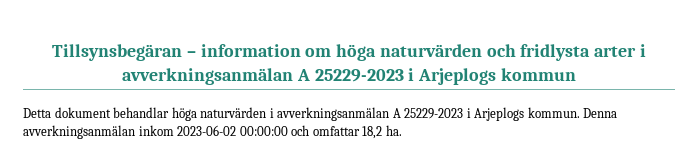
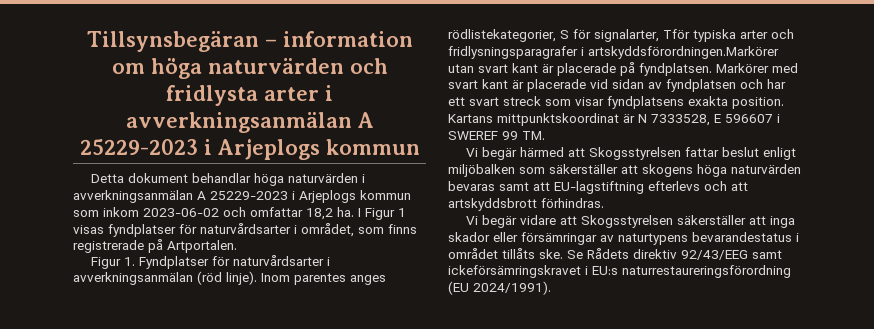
- Detta dokument behandlar höga naturvärden i avverkningsanmälan A 25229-2023 i Arjeplogs kommun. Denna avverkningsanmälan inkom 2023-06-02 00:00:00 och omfattar 18,2 ha.
+ Detta dokument behandlar höga naturvärden i avverkningsanmälan A 25229-2023 i Arjeplogs kommun som inkom 2023-06-02 och omfattar 18,2 ha.
+ I Figur 1 visas fyndplatser för naturvårdsarter i området, som finns registrerade på Artportalen.
+ Figur 1. Fyndplatser för naturvårdsarter i avverkningsanmälan (röd linje). Inom parentes anges rödlistekategorier, S för signalarter, Tför typiska arter och fridlysningsparagrafer i artskyddsförordningen.Markörer utan svart kant är placerade på fyndplatsen. Markörer med svart kant är placerade vid sidan av fyndplatsen och har ett svart streck som visar fyndplatsens exakta position. Kartans mittpunktskoordinat är N 7333528, E 596607 i SWEREF 99 TM.
+ Vi begär härmed att Skogsstyrelsen fattar beslut enligt miljöbalken som säkerställer att skogens höga naturvärden bevaras samt att EU-lagstiftning efterlevs och att artskyddsbrott förhindras.
+ Vi begär vidare att Skogsstyrelsen säkerställer att inga skador eller försämringar av naturtypens bevarandestatus i området tillåts ske. Se Rådets direktiv 92/43/EEG samt ickeförsämringskravet i EU:s naturrestaureringsförordning (EU 2024/1991).

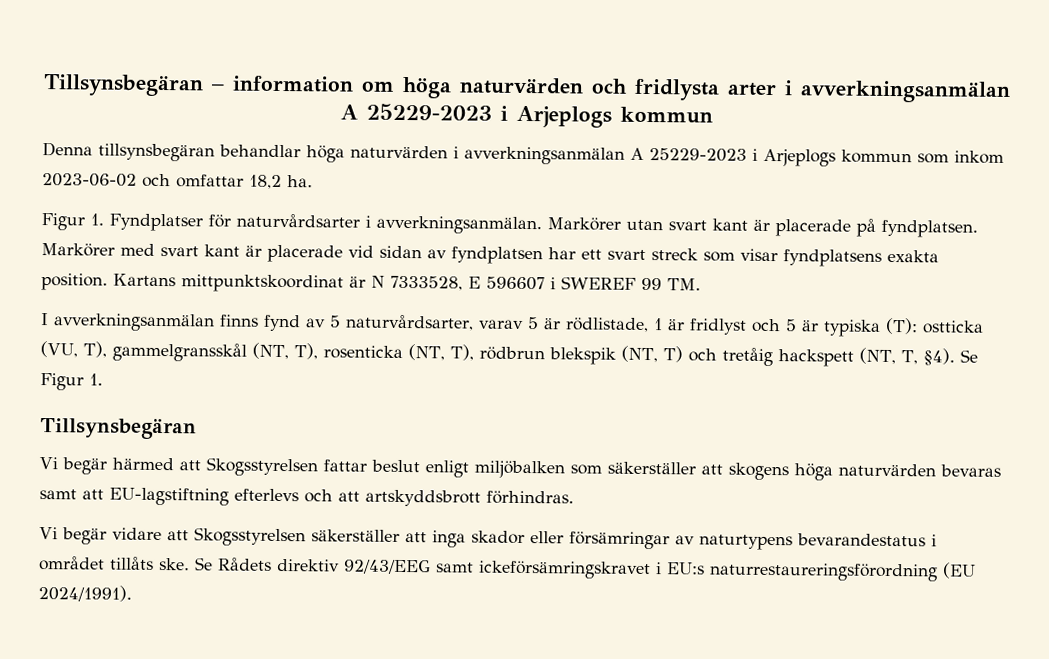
- Detta dokument behandlar höga naturvärden i avverkningsanmälan A 25229-2023 i Arjeplogs kommun som inkom 2023-06-02 och omfattar 18,2 ha. I Figur 1 visas fyndplatser för naturvårdsarter i området, som finns registrerade på Artportalen.
+ Denna tillsynsbegäran behandlar höga naturvärden i avverkningsanmälan A 25229-2023 i Arjeplogs kommun som inkom 2023-06-02 och omfattar 18,2 ha.
- Figur 1. Fyndplatser för naturvårdsarter i avverkningsanmälan (röd linje). Inom parentes anges rödlistekategorier, S för signalarter, Tför typiska arter och fridlysningsparagrafer i artskyddsförordningen.Markörer utan svart kant är placerade på fyndplatsen.
+ Figur 1. Fyndplatser för naturvårdsarter i avverkningsanmälan. Markörer utan svart kant är placerade på fyndplatsen.
- Markörer med svart kant är placerade vid sidan av fyndplatsen och har ett svart streck som visar fyndplatsens exakta position.
+ Markörer med svart kant är placerade vid sidan av fyndplatsen har ett svart streck som visar fyndplatsens exakta position.
+ I avverkningsanmälan finns fynd av 5 naturvårdsarter, varav 5 är rödlistade, 1 är fridlyst och 5 är typiska (T): ostticka (VU, T), gammelgransskål (NT, T), rosenticka (NT, T), rödbrun blekspik (NT, T) och tretåig hackspett (NT, T, §4). Se Figur 1.
+ Tillsynsbegäran

